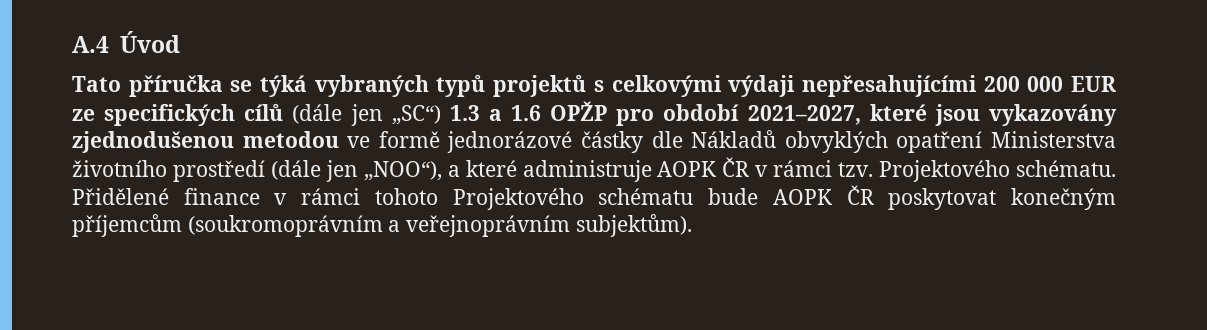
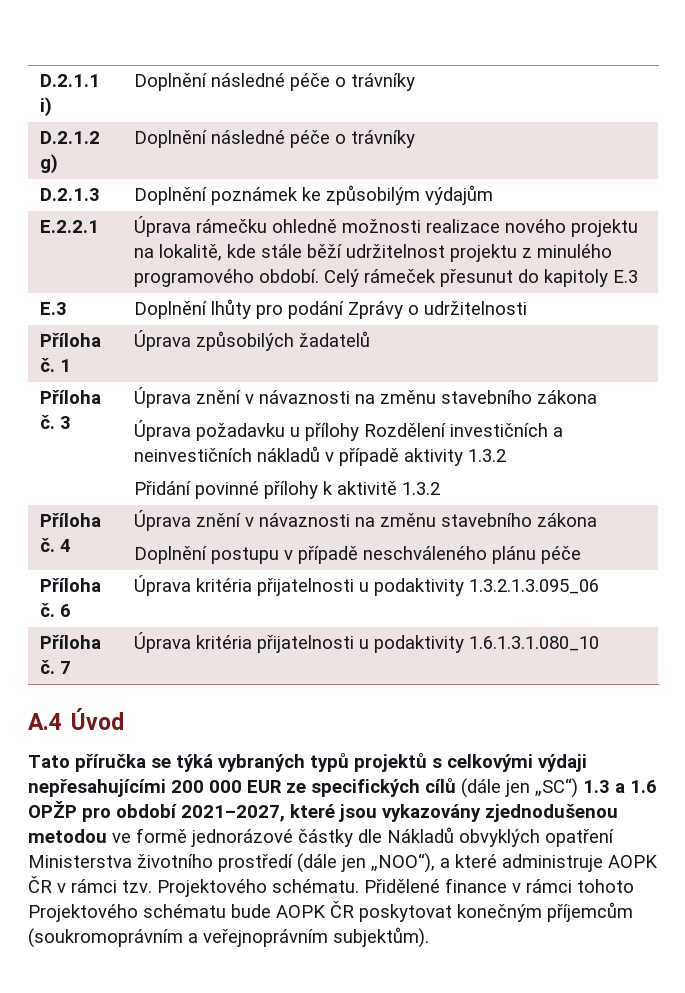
+ D.2.1.1 i) | Doplnění následné péče o trávníky
+ D.2.1.2 g) | Doplnění následné péče o trávníky
+ D.2.1.3 | Doplnění poznámek ke způsobilým výdajům
+ E.2.2.1 | Úprava rámečku ohledně možnosti realizace nového projektu na lokalitě, kde stále běží udržitelnost projektu z minulého programového období. Celý rámeček přesunut do kapitoly E.3
+ E.3 | Doplnění lhůty pro podání Zprávy o udržitelnosti
+ Příloha č. 1 | Úprava způsobilých žadatelů
+ Příloha č. 3 | Úprava znění v návaznosti na změnu stavebního zákona
+ Úprava požadavku u přílohy Rozdělení investičních a neinvestičních nákladů v případě aktivity 1.3.2
+ Přidání povinné přílohy k aktivitě 1.3.2
+ Příloha č. 4 | Úprava znění v návaznosti na změnu stavebního zákona
+ Doplnění postupu v případě neschváleného plánu péče
+ Příloha č. 6 | Úprava kritéria přijatelnosti u podaktivity 1.3.2.1.3.095_06
+ Příloha č. 7 | Úprava kritéria přijatelnosti u podaktivity 1.6.1.3.1.080_10

